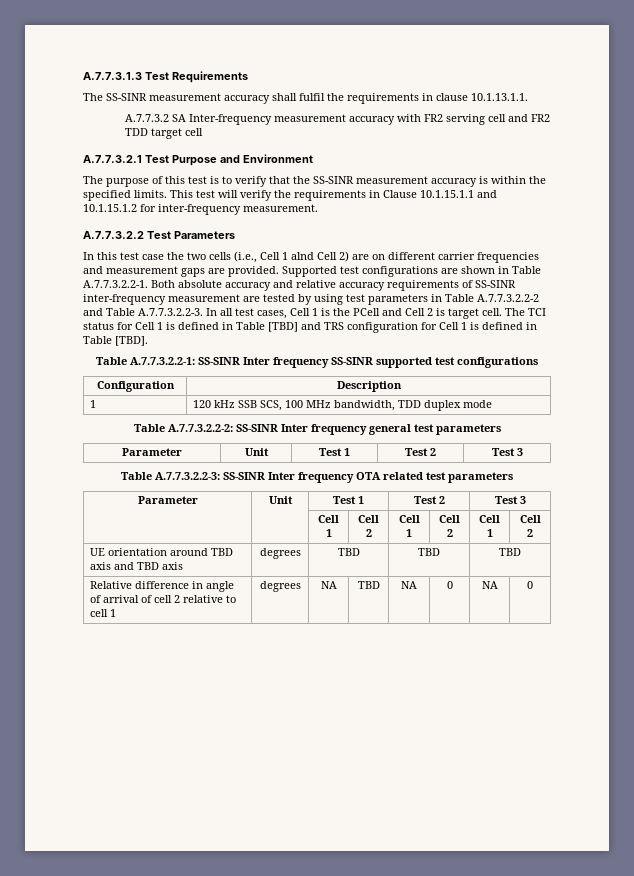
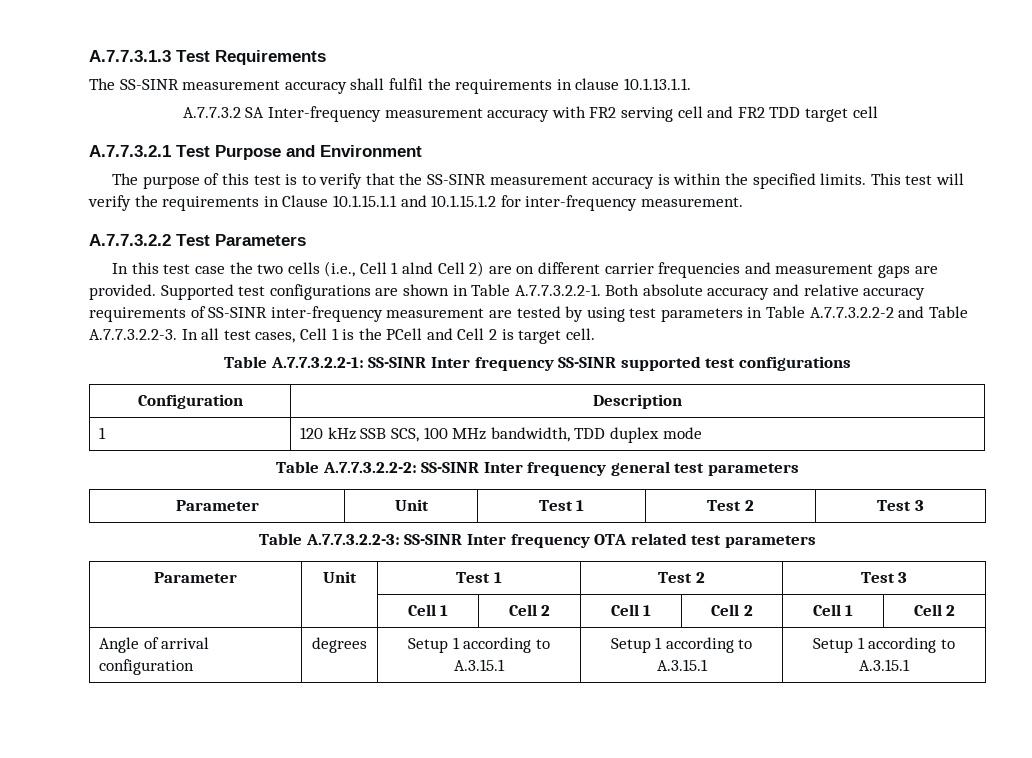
- The TCI status for Cell 1 is defined in Table [TBD] and TRS configuration for Cell 1 is defined in Table [TBD].
- UE orientation around TBD axis and TBD axis | degrees | TBD | TBD | TBD
- Relative difference in angle of arrival of cell 2 relative to cell 1 | degrees | NA | TBD | NA | 0 | NA | 0
+ Angle of arrival configuration | degrees | Setup 1 according to A.3.15.1 | Setup 1 according to A.3.15.1 | Setup 1 according to A.3.15.1

